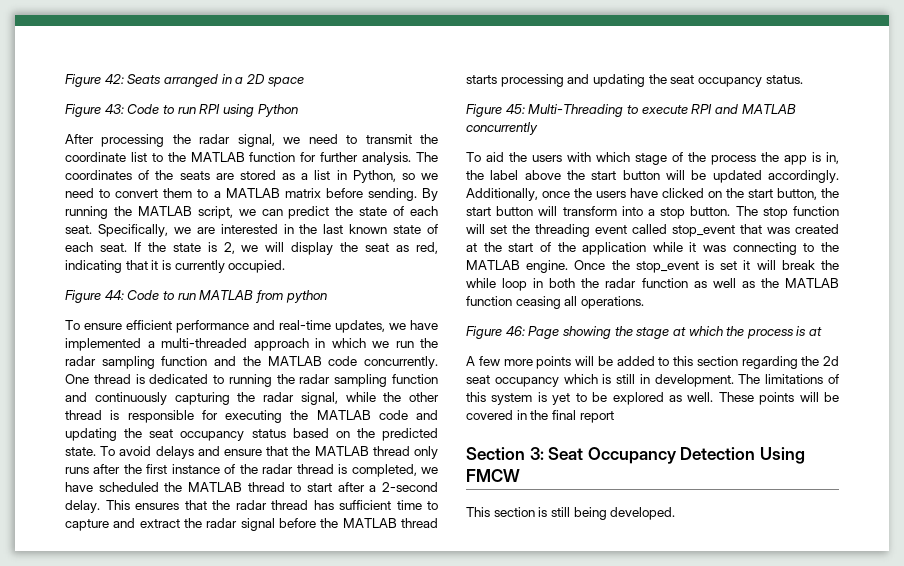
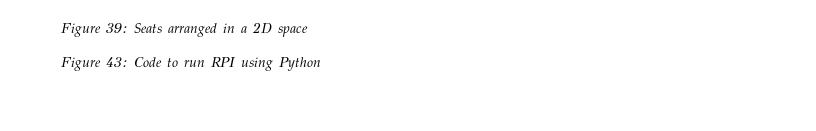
- Figure 42: Seats arranged in a 2D space
+ Figure 39: Seats arranged in a 2D space
- After processing the radar signal, we need to transmit the coordinate list to the MATLAB function for further analysis. The coordinates of the seats are stored as a list in Python, so we need to convert them to a MATLAB matrix before sending. By running the MATLAB script, we can predict the state of each seat. Specifically, we are interested in the last known state of each seat. If the state is 2, we will display the seat as red, indicating that it is currently occupied.
- Figure 44: Code to run MATLAB from python
- To ensure efficient performance and real-time updates, we have implemented a multi-threaded approach in which we run the radar sampling function and the MATLAB code concurrently. One thread is dedicated to running the radar sampling function and continuously capturing the radar signal, while the other thread is responsible for executing the MATLAB code and updating the seat occupancy status based on the predicted state. To avoid delays and ensure that the MATLAB thread only runs after the first instance of the radar thread is completed, we have scheduled the MATLAB thread to start after a 2-second delay. This ensures that the radar thread has sufficient time to capture and extract the radar signal before the MATLAB thread starts processing and updating the seat occupancy status.
- Figure 45: Multi-Threading to execute RPI and MATLAB concurrently
- To aid the users with which stage of the process the app is in, the label above the start button will be updated accordingly. Additionally, once the users have clicked on the start button, the start button will transform into a stop button. The stop function will set the threading event called stop_event that was created at the start of the application while it was connecting to the MATLAB engine. Once the stop_event is set it will break the while loop in both the radar function as well as the MATLAB function ceasing all operations.
- Figure 46: Page showing the stage at which the process is at
- A few more points will be added to this section regarding the 2d seat occupancy which is still in development. The limitations of this system is yet to be explored as well. These points will be covered in the final report
- Section 3: Seat Occupancy Detection Using FMCW
- This section is still being developed.

